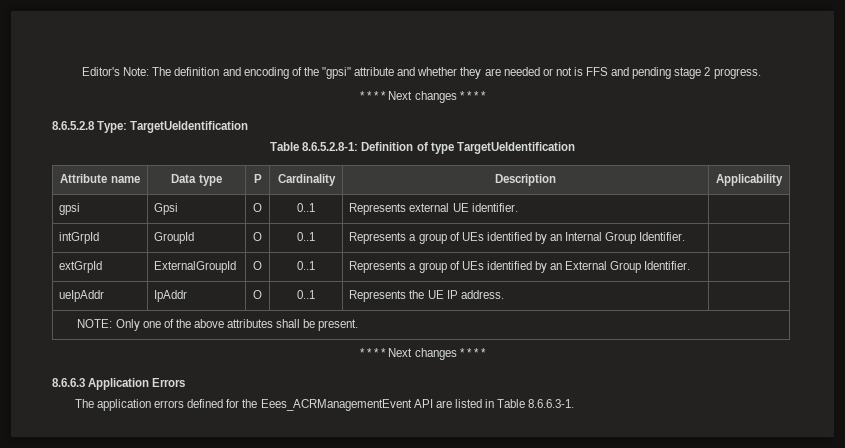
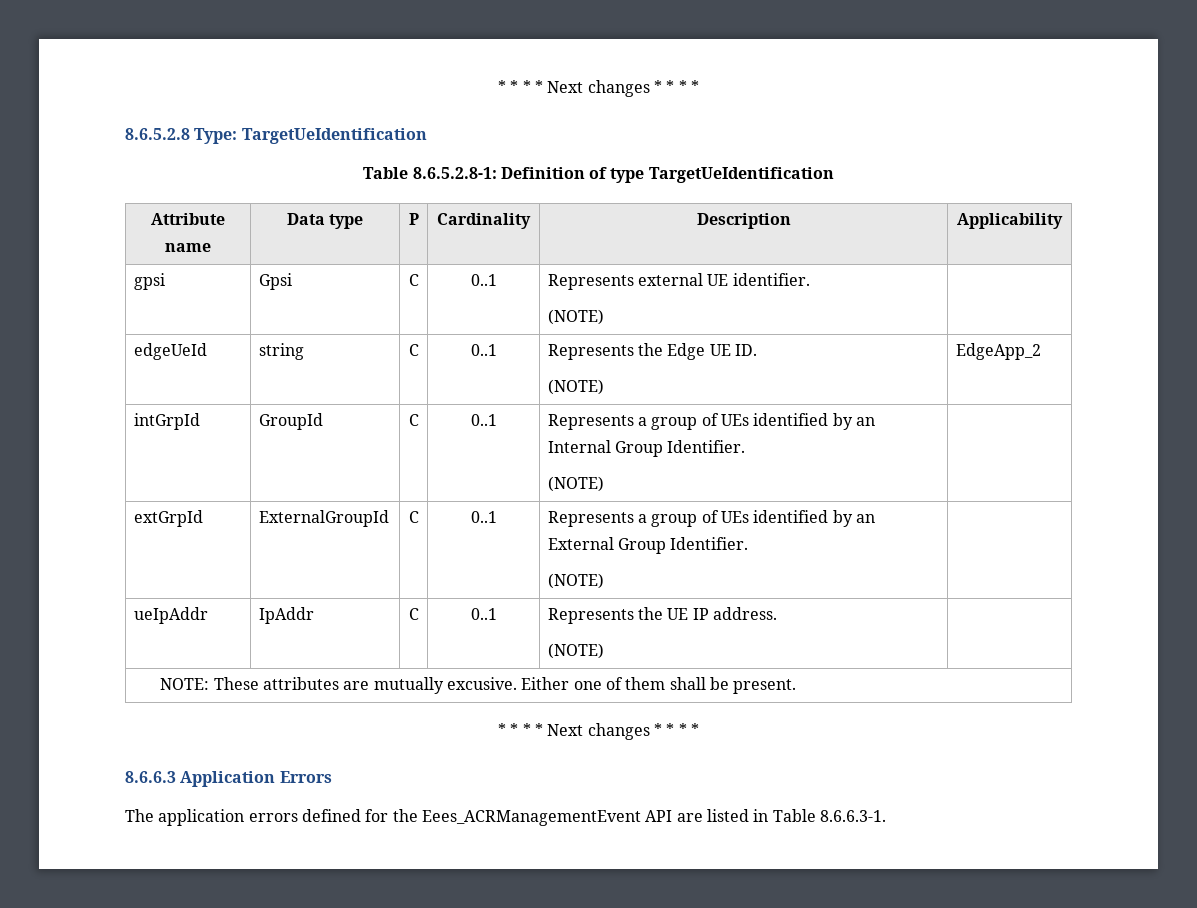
- Editor's Note: The definition and encoding of the "gpsi" attribute and whether they are needed or not is FFS and pending stage 2 progress.
- gpsi | Gpsi | O | 0..1 | Represents external UE identifier. |
+ gpsi | Gpsi | C | 0..1 | Represents external UE identifier.
+ (NOTE) |
+ edgeUeId | string | C | 0..1 | Represents the Edge UE ID.
+ (NOTE) | EdgeApp_2
- intGrpId | GroupId | O | 0..1 | Represents a group of UEs identified by an Internal Group Identifier. |
+ intGrpId | GroupId | C | 0..1 | Represents a group of UEs identified by an Internal Group Identifier.
+ (NOTE) |
- extGrpId | ExternalGroupId | O | 0..1 | Represents a group of UEs identified by an External Group Identifier. |
+ extGrpId | ExternalGroupId | C | 0..1 | Represents a group of UEs identified by an External Group Identifier.
+ (NOTE) |
- ueIpAddr | IpAddr | O | 0..1 | Represents the UE IP address. |
+ ueIpAddr | IpAddr | C | 0..1 | Represents the UE IP address.
+ (NOTE) |
- NOTE: Only one of the above attributes shall be present.
+ NOTE: These attributes are mutually excusive. Either one of them shall be present.

